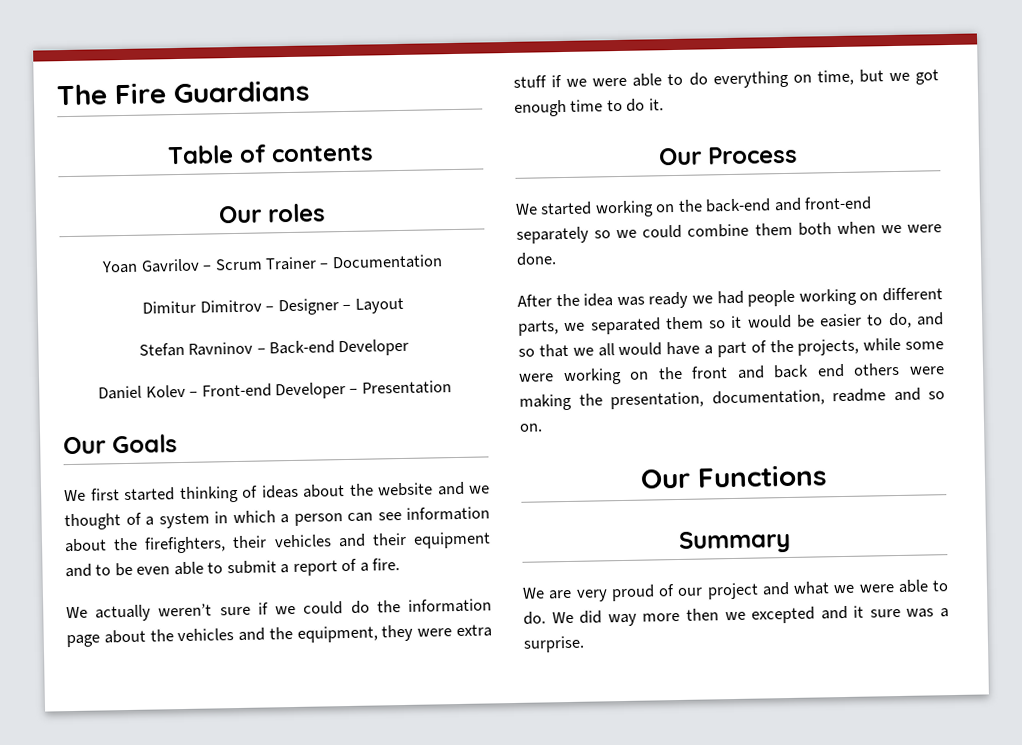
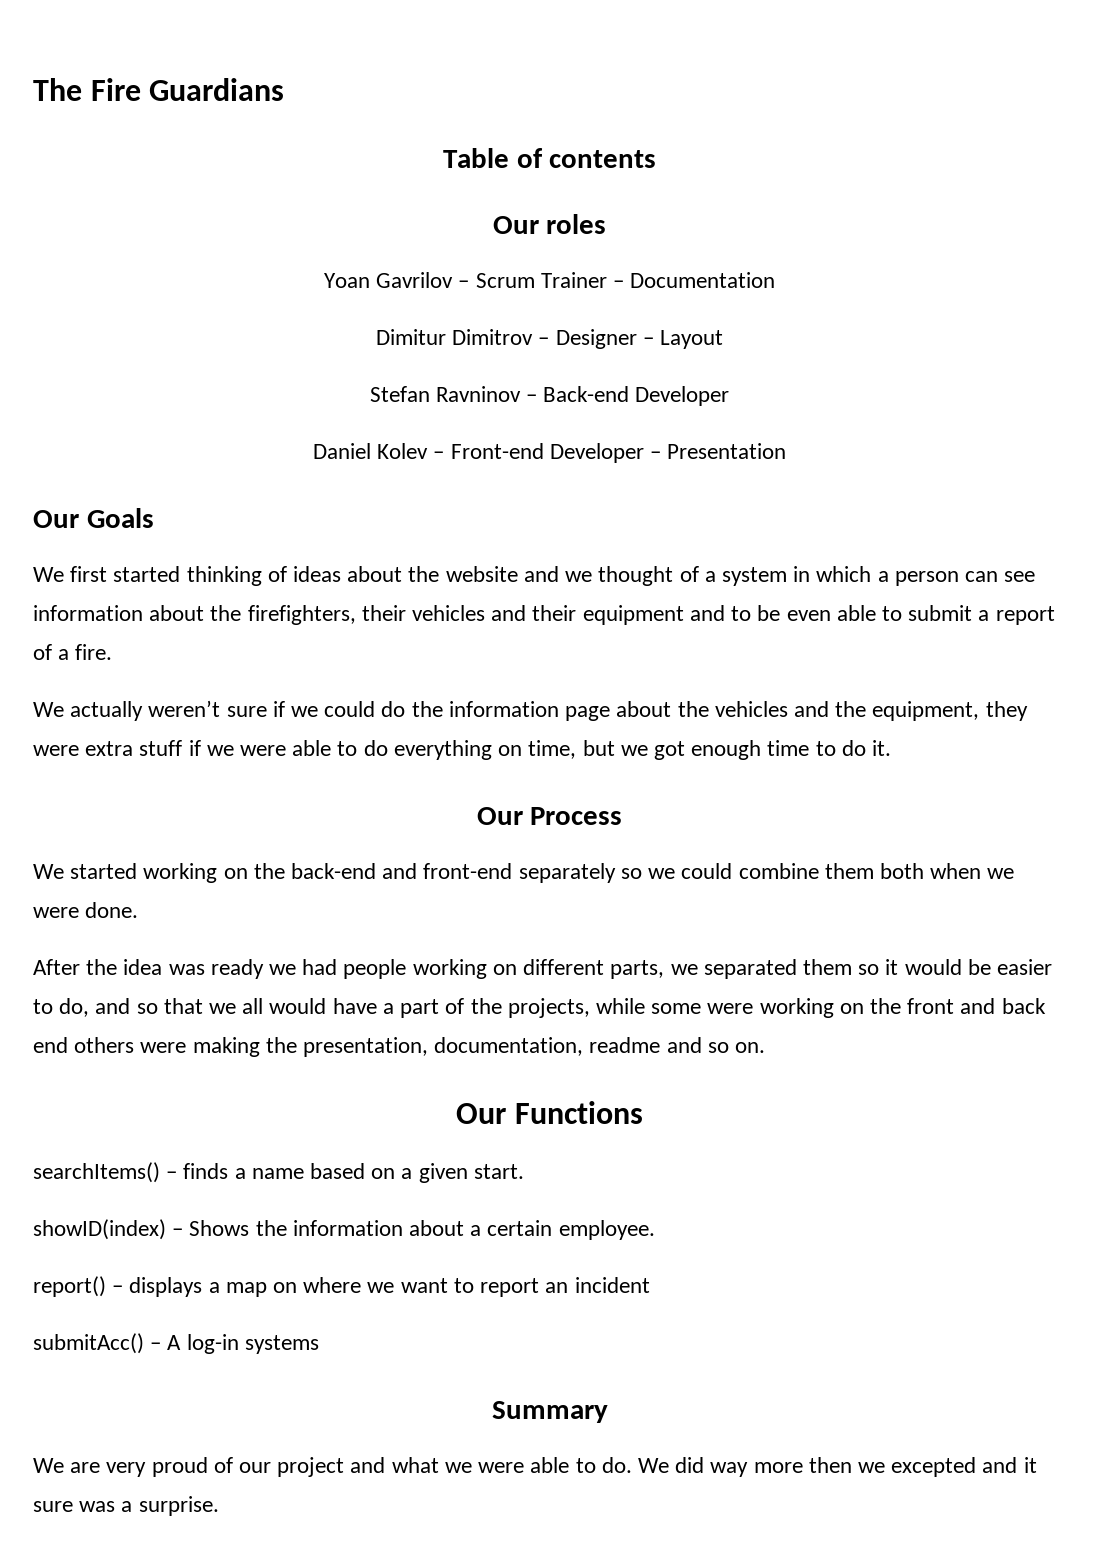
+ searchItems() – finds a name based on a given start.
+ showID(index) – Shows the information about a certain employee.
+ report() – displays a map on where we want to report an incident
+ submitAcc() – A log-in systems

